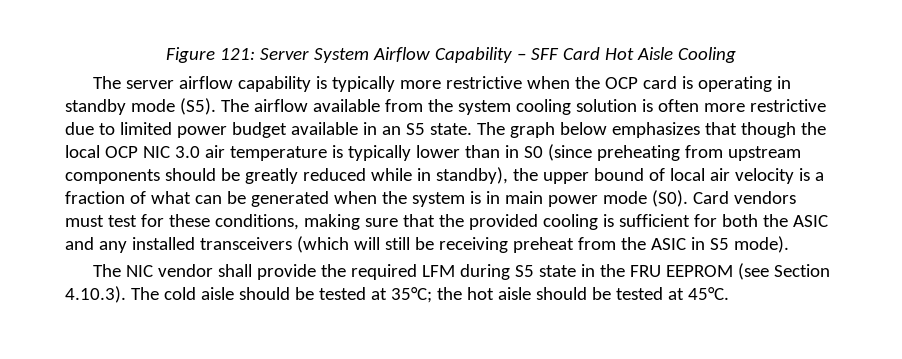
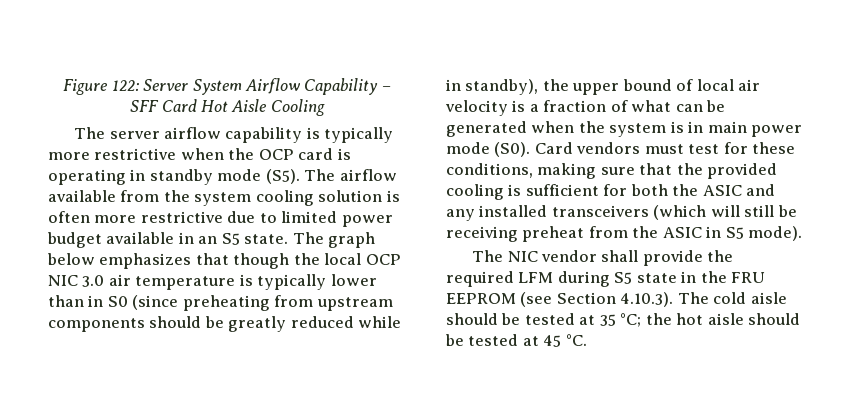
- Figure 121: Server System Airflow Capability – SFF Card Hot Aisle Cooling
+ Figure 122: Server System Airflow Capability – SFF Card Hot Aisle Cooling
- The NIC vendor shall provide the required LFM during S5 state in the FRU EEPROM (see Section 4.10.3). The cold aisle should be tested at 35°C; the hot aisle should be tested at 45°C.
+ The NIC vendor shall provide the required LFM during S5 state in the FRU EEPROM (see Section 4.10.3). The cold aisle should be tested at 35 °C; the hot aisle should be tested at 45 °C.

